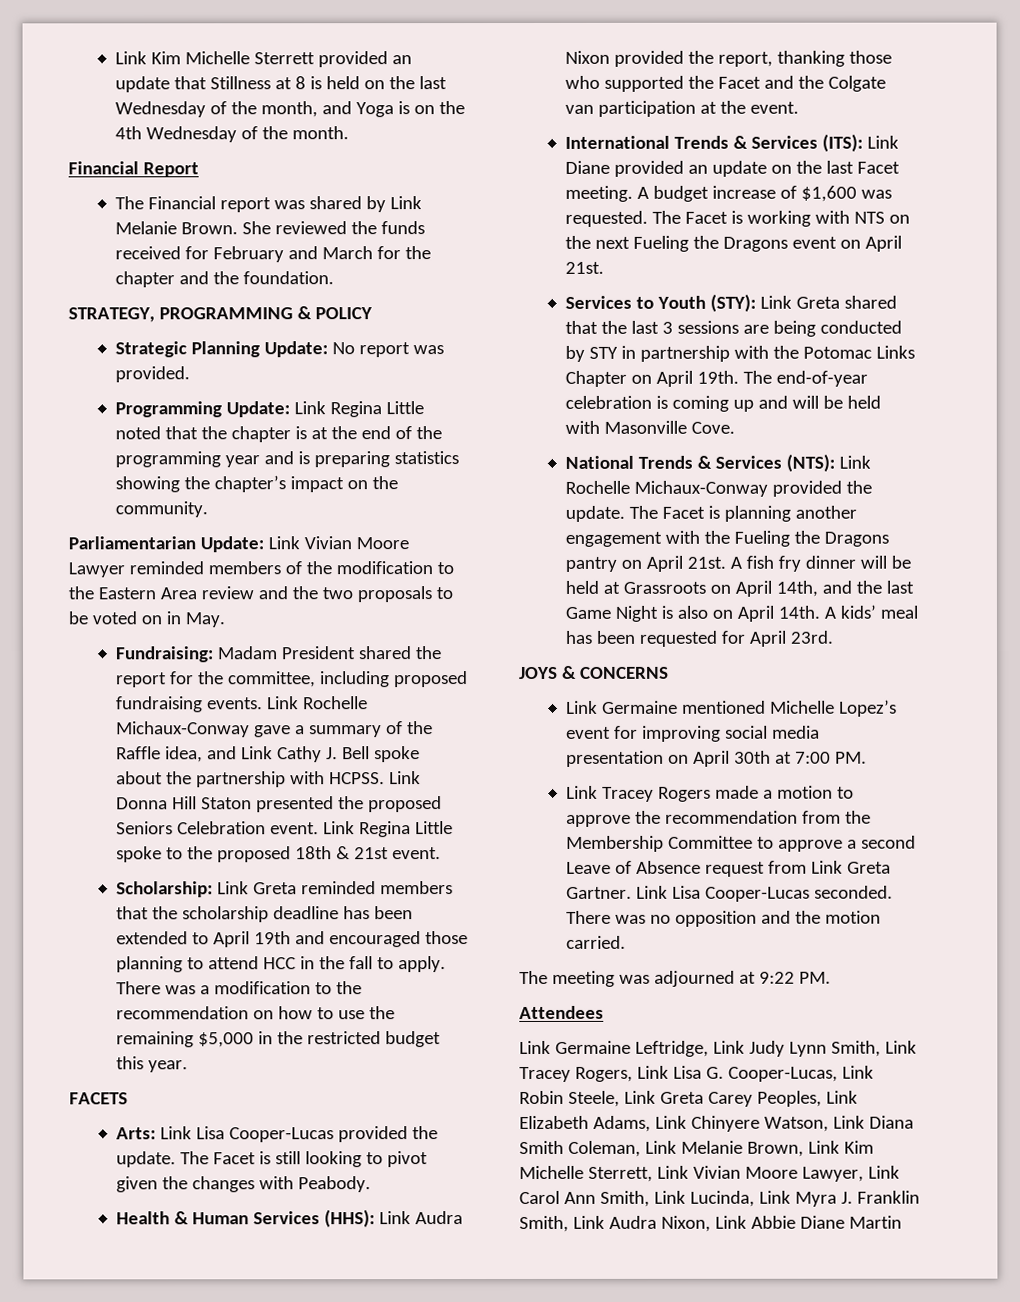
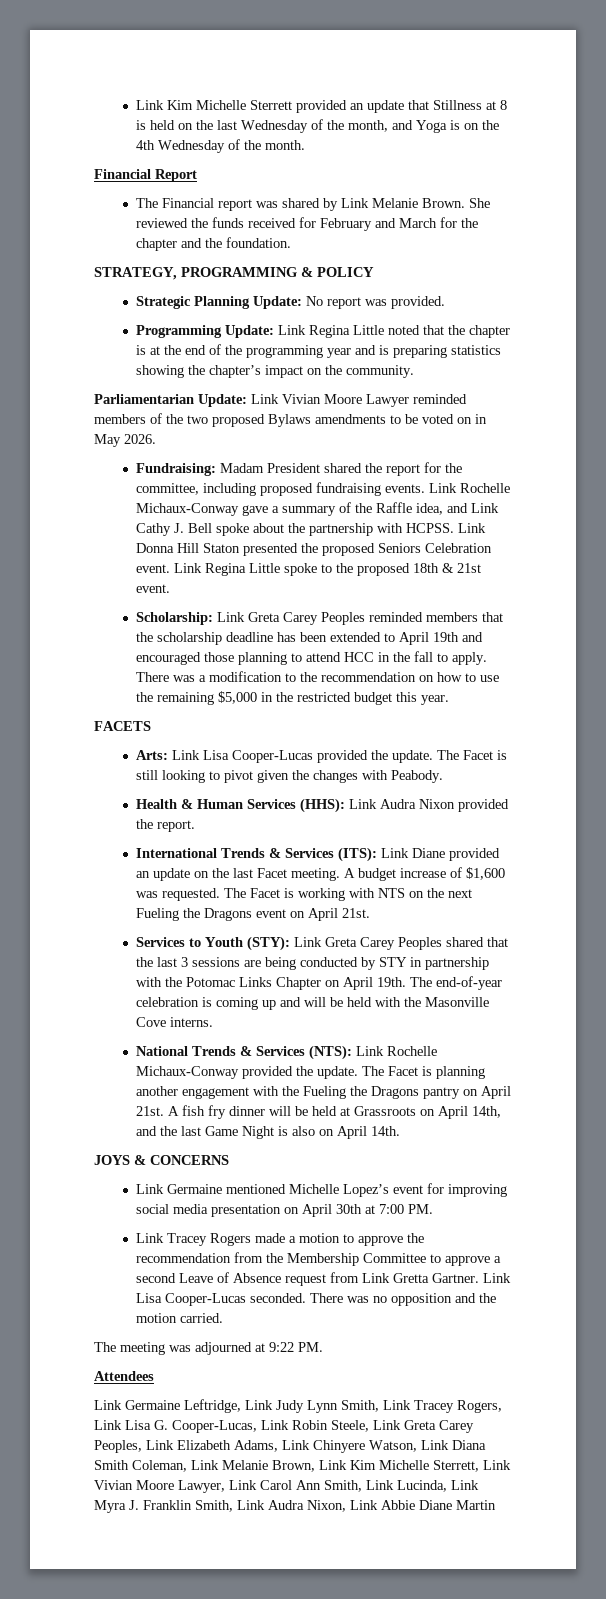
- Parliamentarian Update: Link Vivian Moore Lawyer reminded members of the modification to the Eastern Area review and the two proposals to be voted on in May.
+ Parliamentarian Update: Link Vivian Moore Lawyer reminded members of the two proposed Bylaws amendments to be voted on in May 2026.
- Scholarship: Link Greta reminded members that the scholarship deadline has been extended to April 19th and encouraged those planning to attend HCC in the fall to apply.
+ Scholarship: Link Greta Carey Peoples reminded members that the scholarship deadline has been extended to April 19th and encouraged those planning to attend HCC in the fall to apply.
- Health & Human Services (HHS): Link Audra Nixon provided the report, thanking those who supported the Facet and the Colgate van participation at the event.
+ Health & Human Services (HHS): Link Audra Nixon provided the report.
- Services to Youth (STY): Link Greta shared that the last 3 sessions are being conducted by STY in partnership with the Potomac Links Chapter on April 19th.
+ Services to Youth (STY): Link Greta Carey Peoples shared that the last 3 sessions are being conducted by STY in partnership with the Potomac Links Chapter on April 19th.
- The end-of-year celebration is coming up and will be held with Masonville Cove.
+ The end-of-year celebration is coming up and will be held with the Masonville Cove interns.
- A kids’ meal has been requested for April 23rd.
- Link Tracey Rogers made a motion to approve the recommendation from the Membership Committee to approve a second Leave of Absence request from Link Greta Gartner.
+ Link Tracey Rogers made a motion to approve the recommendation from the Membership Committee to approve a second Leave of Absence request from Link Gretta Gartner.

